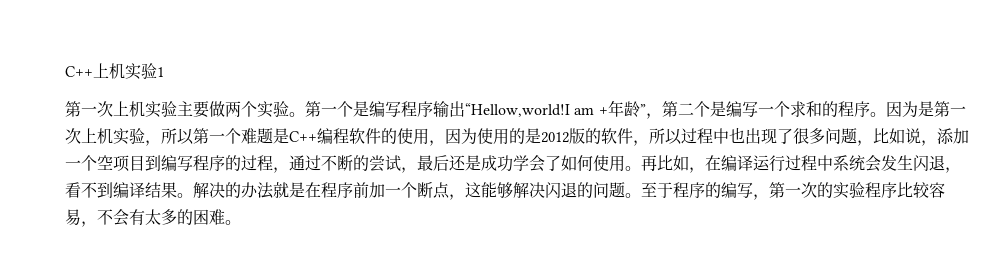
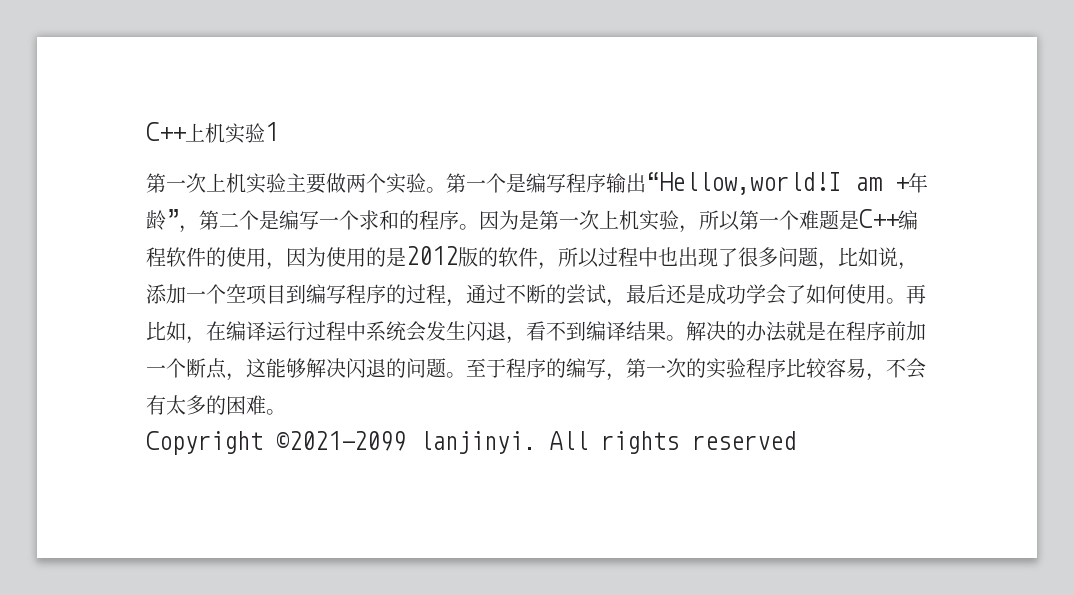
+ Copyright ©2021-2099 lanjinyi. All rights reserved

